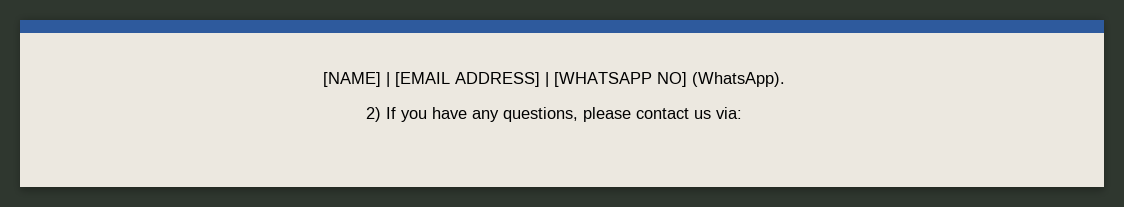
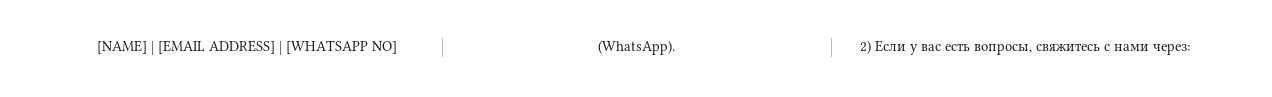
- 2) If you have any questions, please contact us via:
+ 2) Если у вас есть вопросы, свяжитесь с нами через:

